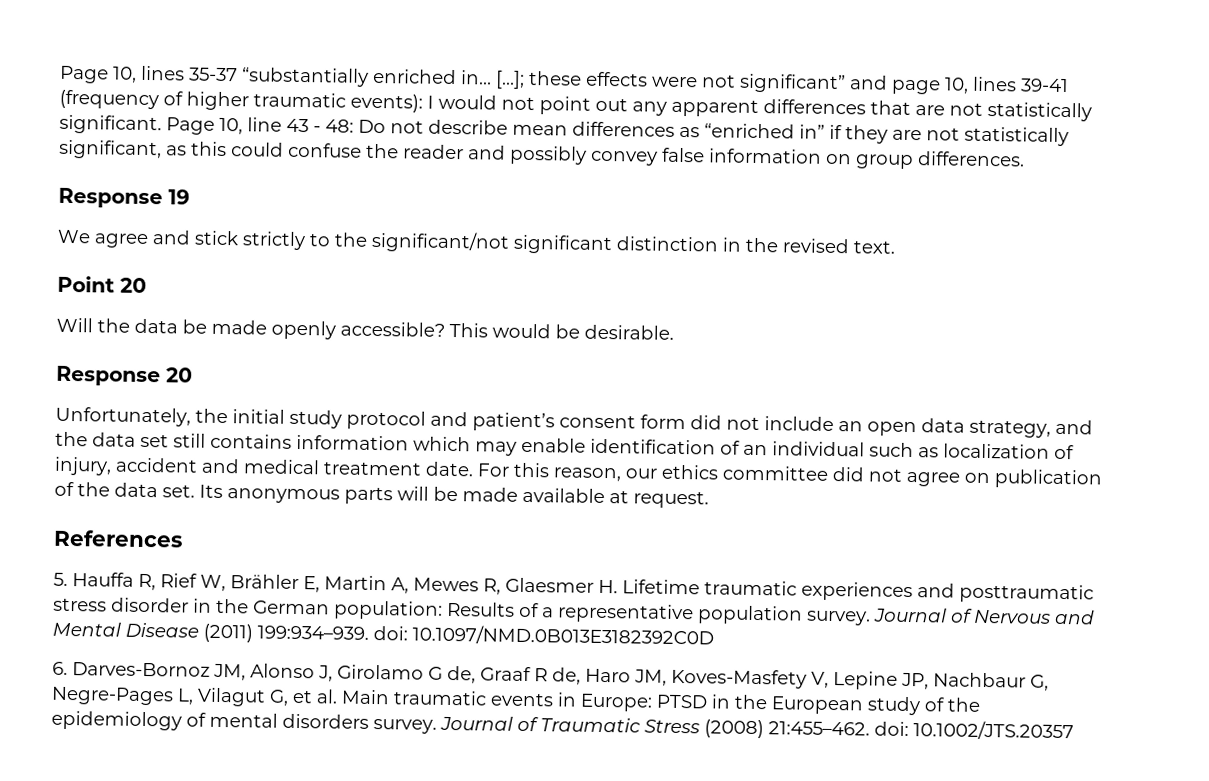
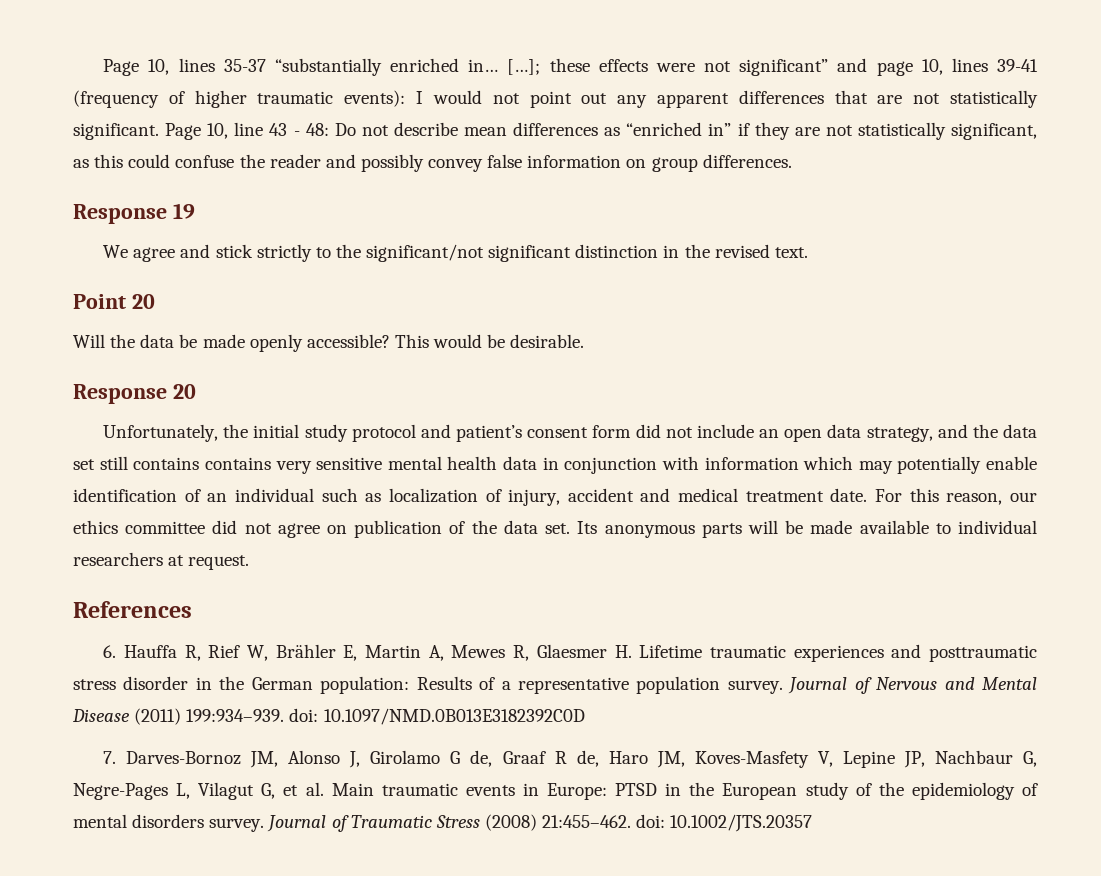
- Unfortunately, the initial study protocol and patient’s consent form did not include an open data strategy, and the data set still contains information which may enable identification of an individual such as localization of injury, accident and medical treatment date.
+ Unfortunately, the initial study protocol and patient’s consent form did not include an open data strategy, and the data set still contains contains very sensitive mental health data in conjunction with information which may potentially enable identification of an individual such as localization of injury, accident and medical treatment date.
- Its anonymous parts will be made available at request.
+ Its anonymous parts will be made available to individual researchers at request.
- 5. Hauffa R, Rief W, Brähler E, Martin A, Mewes R, Glaesmer H. Lifetime traumatic experiences and posttraumatic stress disorder in the German population: Results of a representative population survey.
+ 6. Hauffa R, Rief W, Brähler E, Martin A, Mewes R, Glaesmer H. Lifetime traumatic experiences and posttraumatic stress disorder in the German population: Results of a representative population survey.
- 6. Darves-Bornoz JM, Alonso J, Girolamo G de, Graaf R de, Haro JM, Koves-Masfety V, Lepine JP, Nachbaur G, Negre-Pages L, Vilagut G, et al. Main traumatic events in Europe: PTSD in the European study of the epidemiology of mental disorders survey.
+ 7. Darves-Bornoz JM, Alonso J, Girolamo G de, Graaf R de, Haro JM, Koves-Masfety V, Lepine JP, Nachbaur G, Negre-Pages L, Vilagut G, et al. Main traumatic events in Europe: PTSD in the European study of the epidemiology of mental disorders survey.

